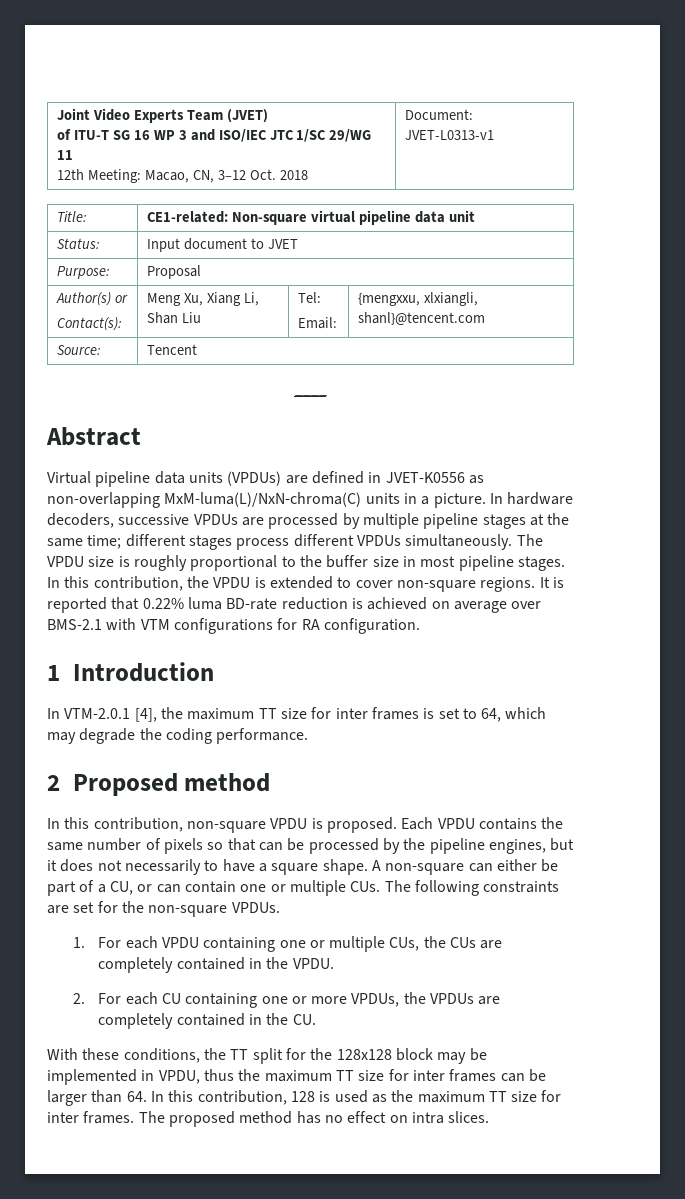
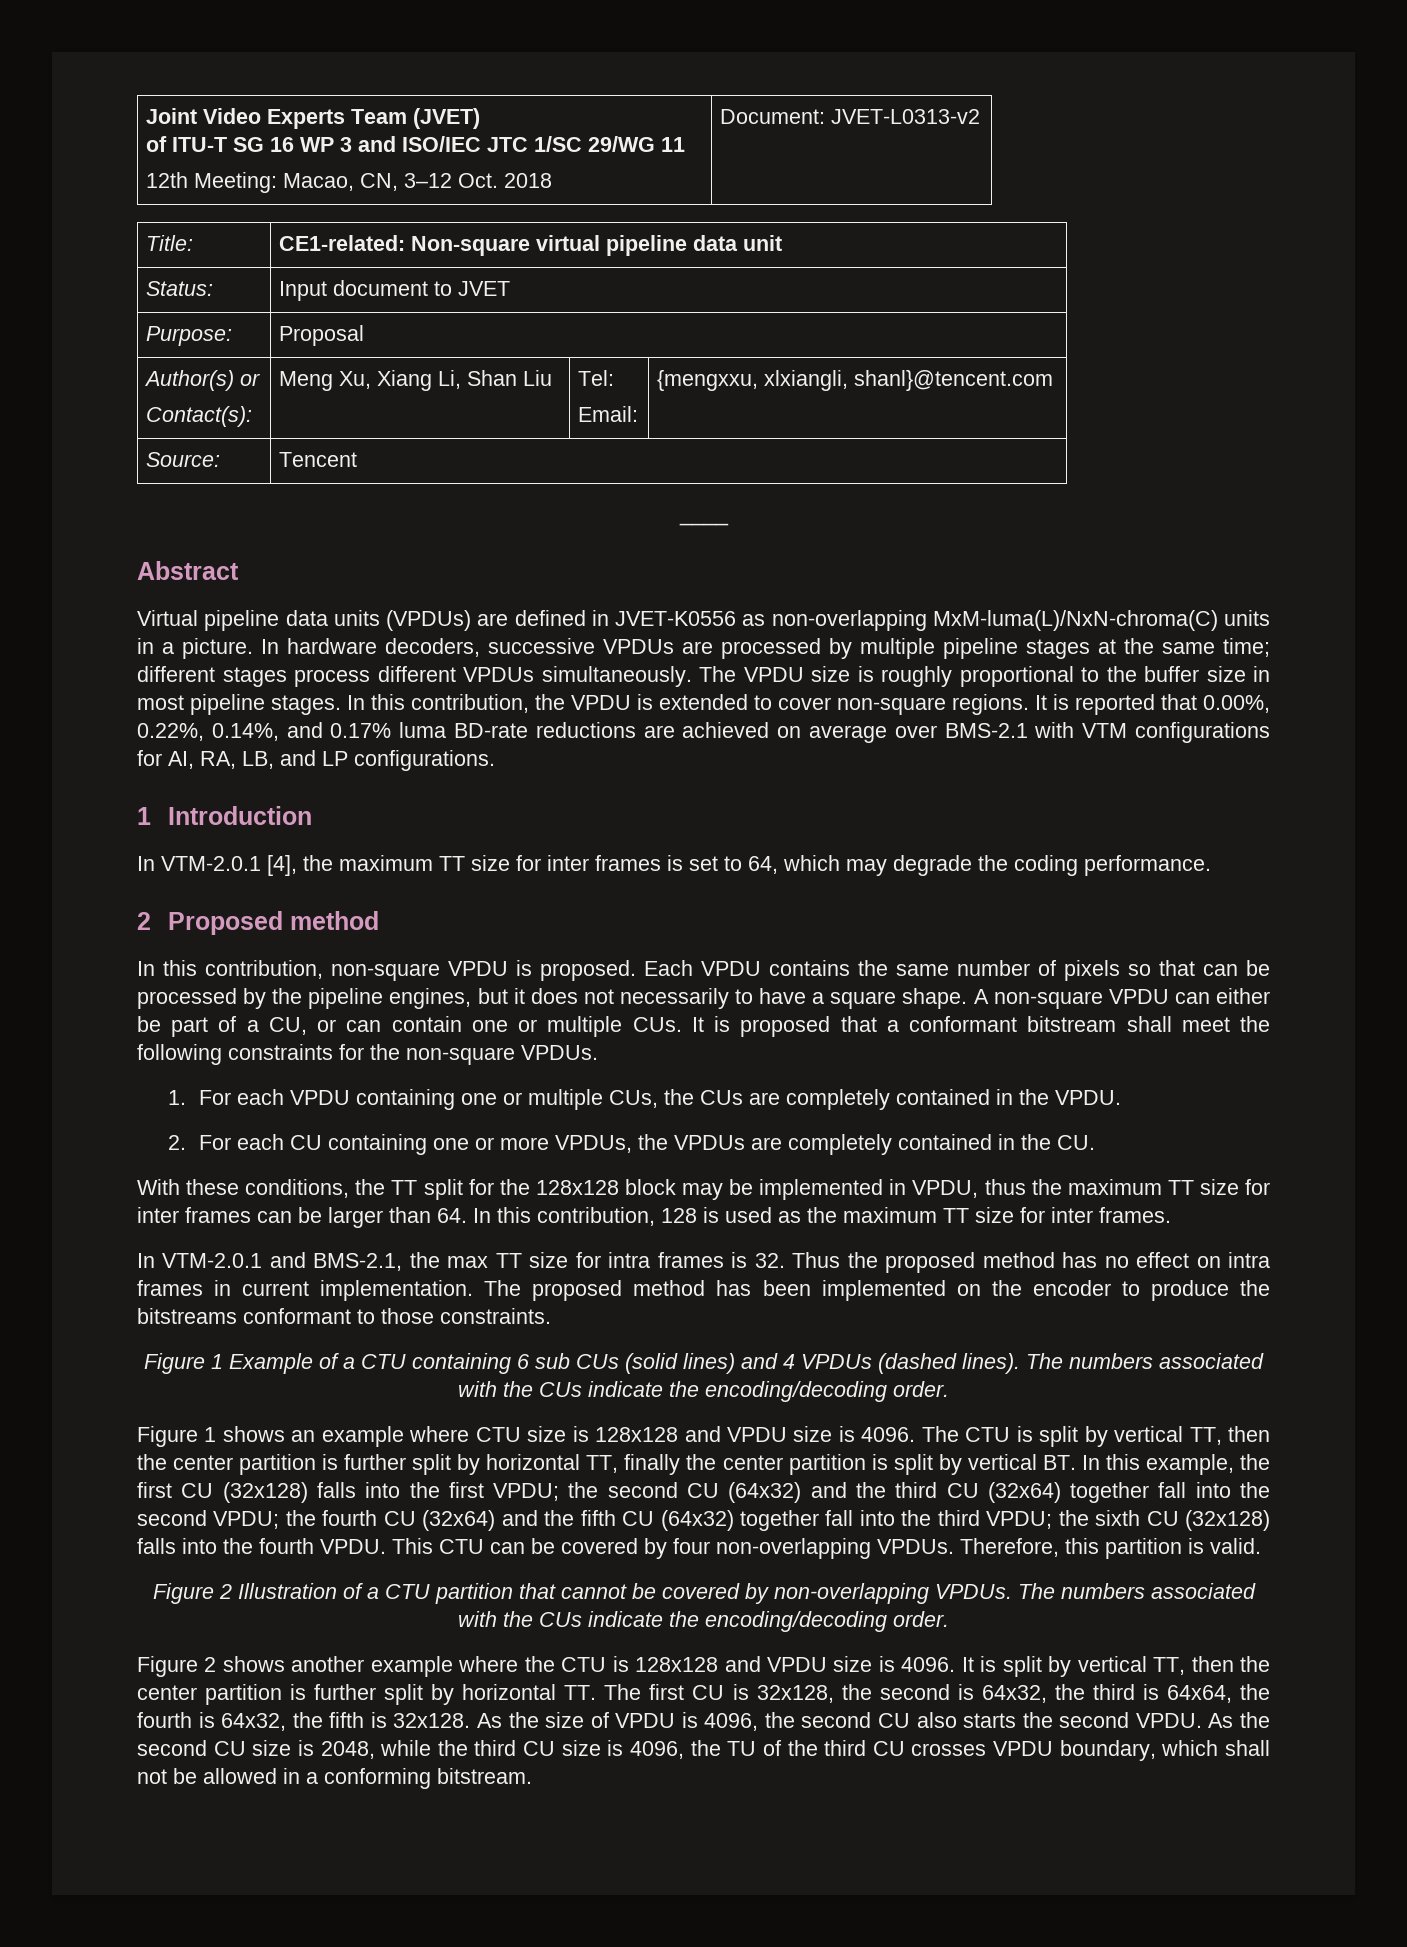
  Joint Video Experts Team (JVET)
  of ITU-T SG 16 WP 3 and ISO/IEC JTC 1/SC 29/WG 11
- 12th Meeting: Macao, CN, 3–12 Oct. 2018 | Document: JVET-L0313-v1
+ 12th Meeting: Macao, CN, 3–12 Oct. 2018 | Document: JVET-L0313-v2
- It is reported that 0.22% luma BD-rate reduction is achieved on average over BMS-2.1 with VTM configurations for RA configuration.
+ It is reported that 0.00%, 0.22%, 0.14%, and 0.17% luma BD-rate reductions are achieved on average over BMS-2.1 with VTM configurations for AI, RA, LB, and LP configurations.
- A non-square can either be part of a CU, or can contain one or multiple CUs. The following constraints are set for the non-square VPDUs.
+ A non-square VPDU can either be part of a CU, or can contain one or multiple CUs. It is proposed that a conformant bitstream shall meet the following constraints for the non-square VPDUs.
- With these conditions, the TT split for the 128x128 block may be implemented in VPDU, thus the maximum TT size for inter frames can be larger than 64. In this contribution, 128 is used as the maximum TT size for inter frames. The proposed method has no effect on intra slices.
+ With these conditions, the TT split for the 128x128 block may be implemented in VPDU, thus the maximum TT size for inter frames can be larger than 64. In this contribution, 128 is used as the maximum TT size for inter frames.
+ In VTM-2.0.1 and BMS-2.1, the max TT size for intra frames is 32. Thus the proposed method has no effect on intra frames in current implementation. The proposed method has been implemented on the encoder to produce the bitstreams conformant to those constraints.
+ Figure 1 Example of a CTU containing 6 sub CUs (solid lines) and 4 VPDUs (dashed lines). The numbers associated with the CUs indicate the encoding/decoding order.
+ Figure 1 shows an example where CTU size is 128x128 and VPDU size is 4096. The CTU is split by vertical TT, then the center partition is further split by horizontal TT, finally the center partition is split by vertical BT. In this example, the first CU (32x128) falls into the first VPDU; the second CU (64x32) and the third CU (32x64) together fall into the second VPDU; the fourth CU (32x64) and the fifth CU (64x32) together fall into the third VPDU; the sixth CU (32x128) falls into the fourth VPDU. This CTU can be covered by four non-overlapping VPDUs. Therefore, this partition is valid.
+ Figure 2 Illustration of a CTU partition that cannot be covered by non-overlapping VPDUs. The numbers associated with the CUs indicate the encoding/decoding order.
+ Figure 2 shows another example where the CTU is 128x128 and VPDU size is 4096. It is split by vertical TT, then the center partition is further split by horizontal TT. The first CU is 32x128, the second is 64x32, the third is 64x64, the fourth is 64x32, the fifth is 32x128. As the size of VPDU is 4096, the second CU also starts the second VPDU. As the second CU size is 2048, while the third CU size is 4096, the TU of the third CU crosses VPDU boundary, which shall not be allowed in a conforming bitstream.

